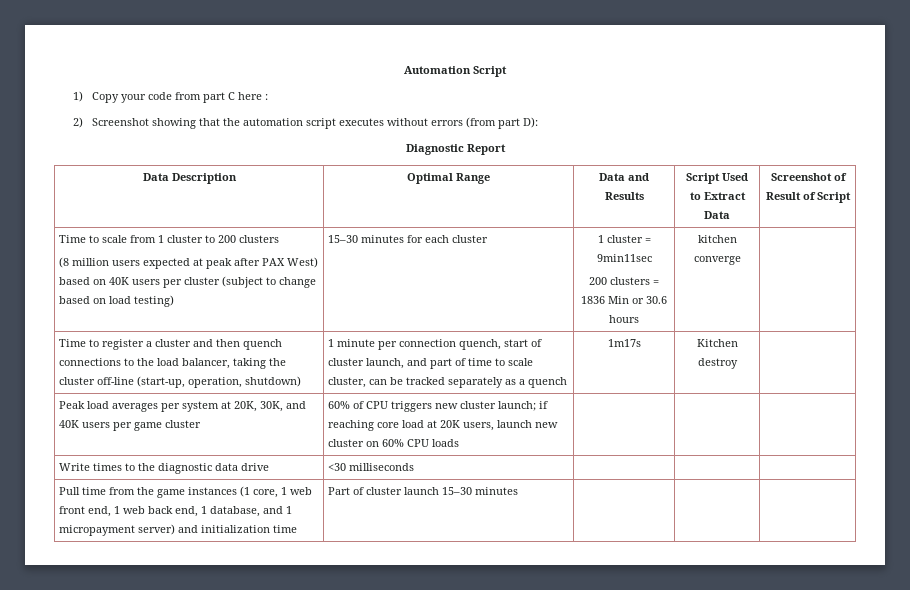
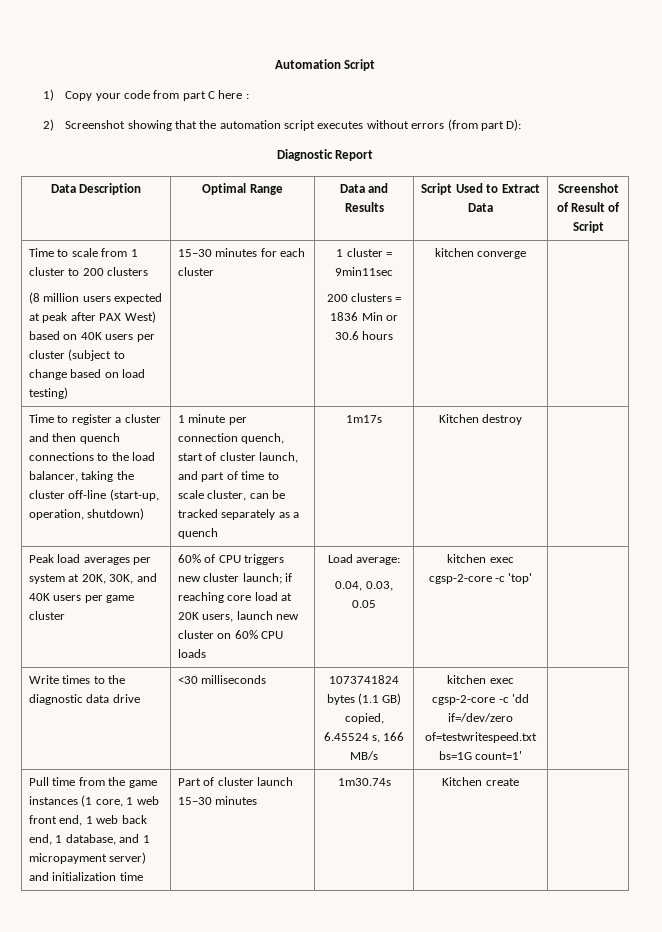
+ Load average:
+ 0.04, 0.03, 0.05 | kitchen exec cgsp-2-core -c 'top'
- Write times to the diagnostic data drive | <30 milliseconds | | |
+ Write times to the diagnostic data drive | <30 milliseconds | 1073741824 bytes (1.1 GB) copied, 6.45524 s, 166 MB/s | kitchen exec cgsp-2-core -c 'dd if=/dev/zero of=testwritespeed.txt bs=1G count=1' |
- Pull time from the game instances (1 core, 1 web front end, 1 web back end, 1 database, and 1 micropayment server) and initialization time | Part of cluster launch 15–30 minutes | | |
+ Pull time from the game instances (1 core, 1 web front end, 1 web back end, 1 database, and 1 micropayment server) and initialization time | Part of cluster launch 15–30 minutes | 1m30.74s | Kitchen create |

